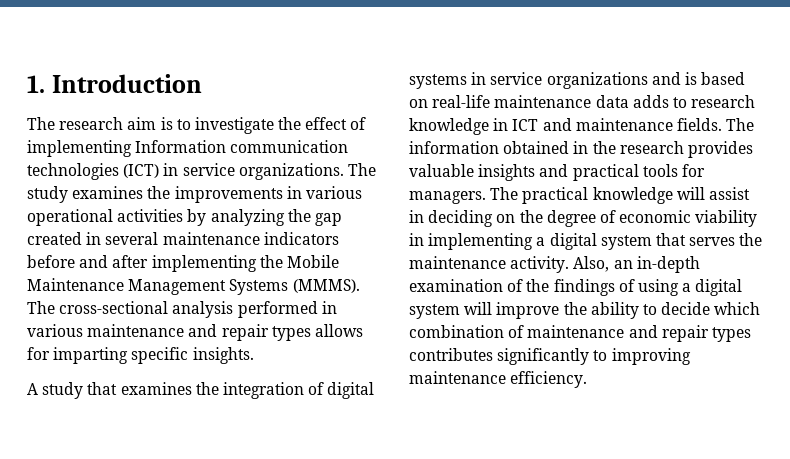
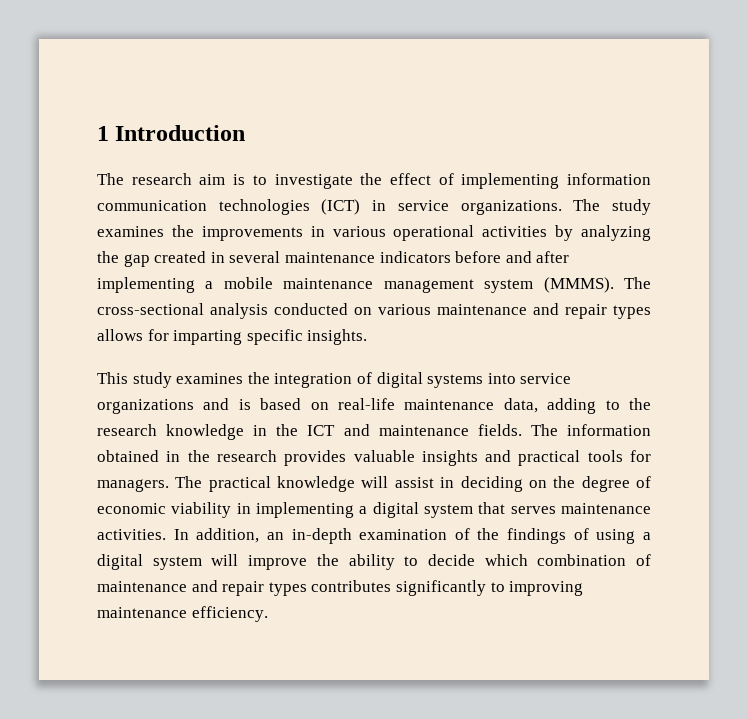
- 1. Introduction
+ 1 Introduction
- The research aim is to investigate the effect of implementing Information communication technologies (ICT) in service organizations.
+ The research aim is to investigate the effect of implementing information communication technologies (ICT) in service organizations.
- The study examines the improvements in various operational activities by analyzing the gap created in several maintenance indicators before and after implementing the Mobile Maintenance Management Systems (MMMS).
+ The study examines the improvements in various operational activities by analyzing the gap created in several maintenance indicators before and after implementing a mobile maintenance management system (MMMS).
- The cross-sectional analysis performed in various maintenance and repair types allows for imparting specific insights.
+ The cross-sectional analysis conducted on various maintenance and repair types allows for imparting specific insights.
- A study that examines the integration of digital systems in service organizations and is based on real-life maintenance data adds to research knowledge in ICT and maintenance fields.
+ This study examines the integration of digital systems into service organizations and is based on real-life maintenance data, adding to the research knowledge in the ICT and maintenance fields.
- The practical knowledge will assist in deciding on the degree of economic viability in implementing a digital system that serves the maintenance activity. Also, an in-depth examination of the findings of using a digital system will improve the ability to decide which combination of maintenance and repair types contributes significantly to improving maintenance efficiency.
+ The practical knowledge will assist in deciding on the degree of economic viability in implementing a digital system that serves maintenance activities. In addition, an in-depth examination of the findings of using a digital system will improve the ability to decide which combination of maintenance and repair types contributes significantly to improving maintenance efficiency.

